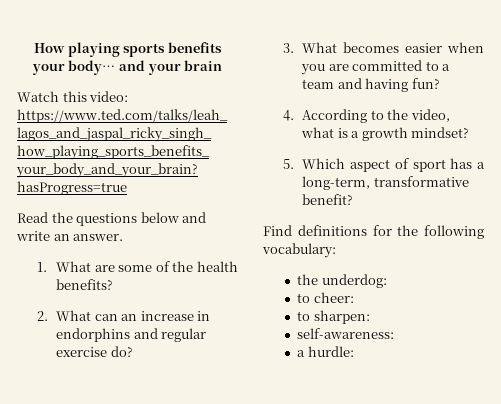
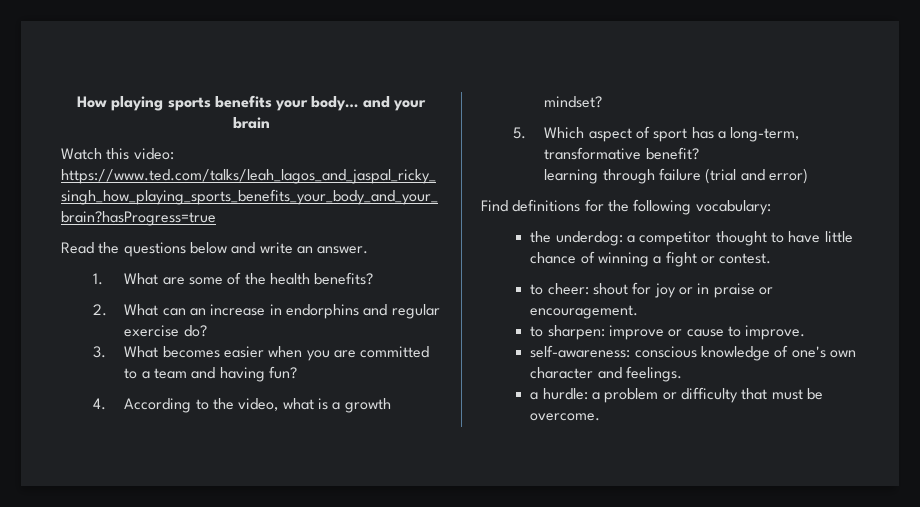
+ learning through failure (trial and error)
- the underdog:
- to cheer:
- to sharpen:
- self-awareness:
- a hurdle:
+ the underdog: a competitor thought to have little chance of winning a fight or contest.
+ to cheer: shout for joy or in praise or encouragement.
+ to sharpen: improve or cause to improve.
+ self-awareness: conscious knowledge of one's own character and feelings.
+ a hurdle: a problem or difficulty that must be overcome.

